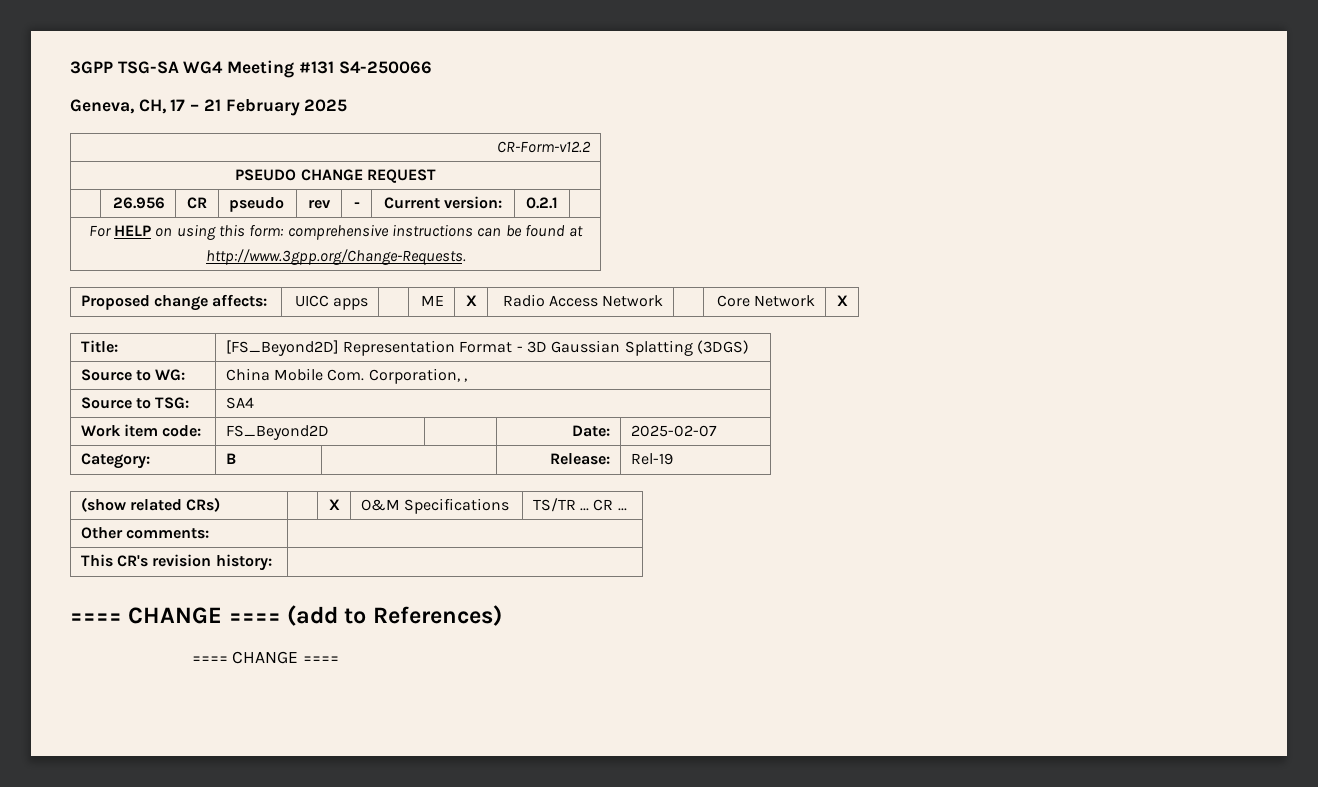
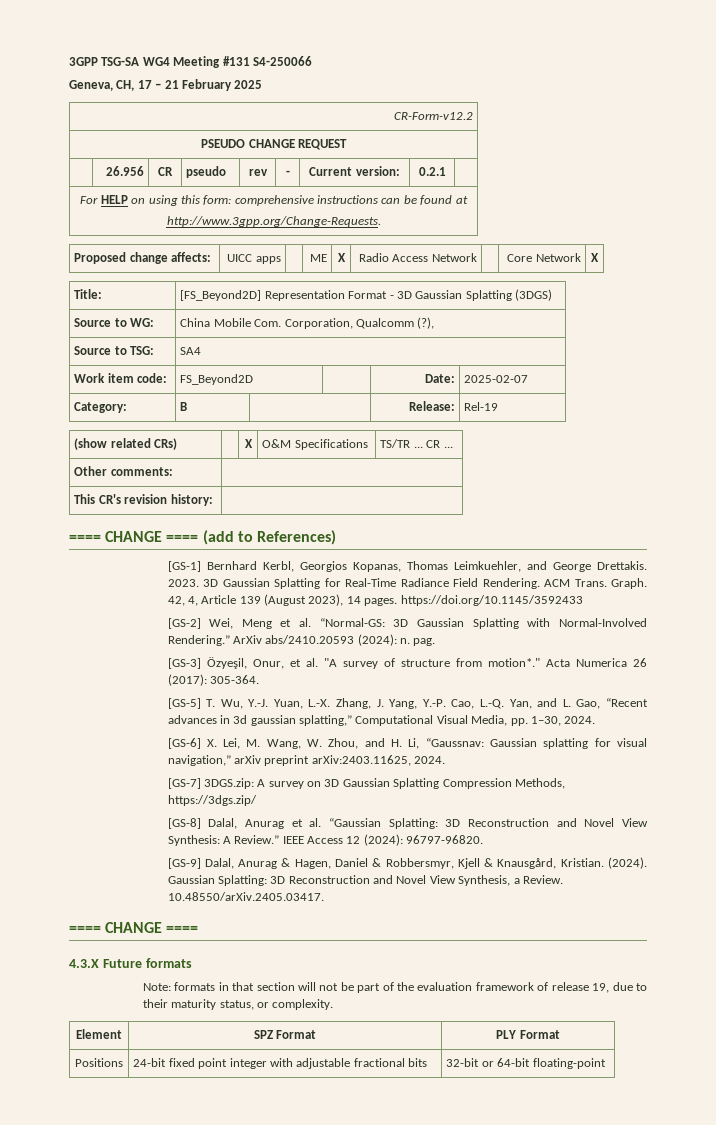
- Source to WG: | China Mobile Com. Corporation, ,
+ Source to WG: | China Mobile Com. Corporation, Qualcomm (?),
  ==== CHANGE ==== (add to References)
+ [GS-1] Bernhard Kerbl, Georgios Kopanas, Thomas Leimkuehler, and George Drettakis. 2023. 3D Gaussian Splatting for Real-Time Radiance Field Rendering. ACM Trans. Graph. 42, 4, Article 139 (August 2023), 14 pages. https://doi.org/10.1145/3592433
+ [GS-2] Wei, Meng et al. “Normal-GS: 3D Gaussian Splatting with Normal-Involved Rendering.” ArXiv abs/2410.20593 (2024): n. pag.
+ [GS-3] Özyeşil, Onur, et al. "A survey of structure from motion*." Acta Numerica 26 (2017): 305-364.
+ [GS-5] T. Wu, Y.-J. Yuan, L.-X. Zhang, J. Yang, Y.-P. Cao, L.-Q. Yan, and L. Gao, “Recent advances in 3d gaussian splatting,” Computational Visual Media, pp. 1–30, 2024.
+ [GS-6] X. Lei, M. Wang, W. Zhou, and H. Li, “Gaussnav: Gaussian splatting for visual navigation,” arXiv preprint arXiv:2403.11625, 2024.
+ [GS-7] 3DGS.zip: A survey on 3D Gaussian Splatting Compression Methods, https://3dgs.zip/
+ [GS-8] Dalal, Anurag et al. “Gaussian Splatting: 3D Reconstruction and Novel View Synthesis: A Review.” IEEE Access 12 (2024): 96797-96820.
+ [GS-9] Dalal, Anurag & Hagen, Daniel & Robbersmyr, Kjell & Knausgård, Kristian. (2024). Gaussian Splatting: 3D Reconstruction and Novel View Synthesis, a Review. 10.48550/arXiv.2405.03417.
  ==== CHANGE ====
+ 4.3.X Future formats
+ Note: formats in that section will not be part of the evaluation framework of release 19, due to their maturity status, or complexity.
+ Element | SPZ Format | PLY Format
+ Positions | 24-bit fixed point integer with adjustable fractional bits | 32-bit or 64-bit floating-point

